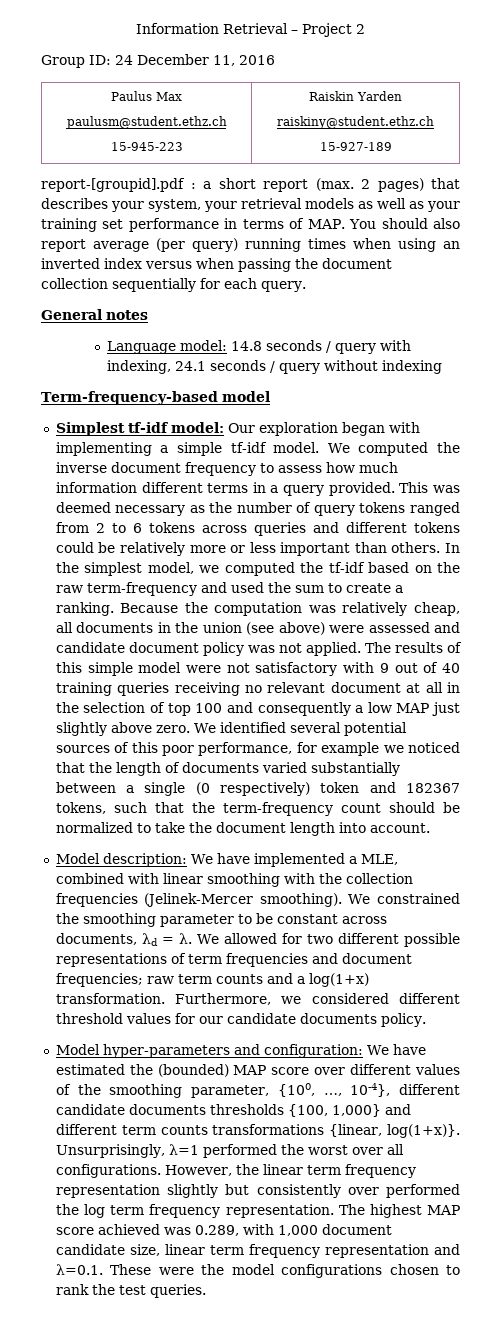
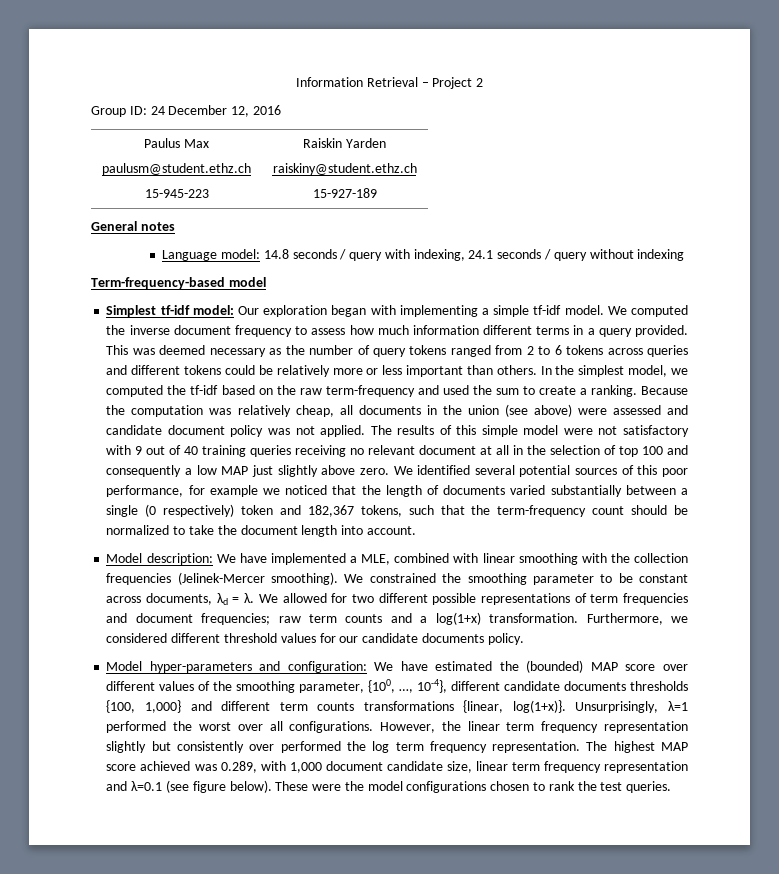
- Group ID: 24 December 11, 2016
+ Group ID: 24 December 12, 2016
- report-[groupid].pdf : a short report (max. 2 pages) that describes your system, your retrieval models as well as your training set performance in terms of MAP. You should also report average (per query) running times when using an inverted index versus when passing the document collection sequentially for each query.
- We identified several potential sources of this poor performance, for example we noticed that the length of documents varied substantially between a single (0 respectively) token and 182367 tokens, such that the term-frequency count should be normalized to take the document length into account.
+ We identified several potential sources of this poor performance, for example we noticed that the length of documents varied substantially between a single (0 respectively) token and 182,367 tokens, such that the term-frequency count should be normalized to take the document length into account.
- The highest MAP score achieved was 0.289, with 1,000 document candidate size, linear term frequency representation and λ=0.1. These were the model configurations chosen to rank the test queries.
+ The highest MAP score achieved was 0.289, with 1,000 document candidate size, linear term frequency representation and λ=0.1 (see figure below). These were the model configurations chosen to rank the test queries.

